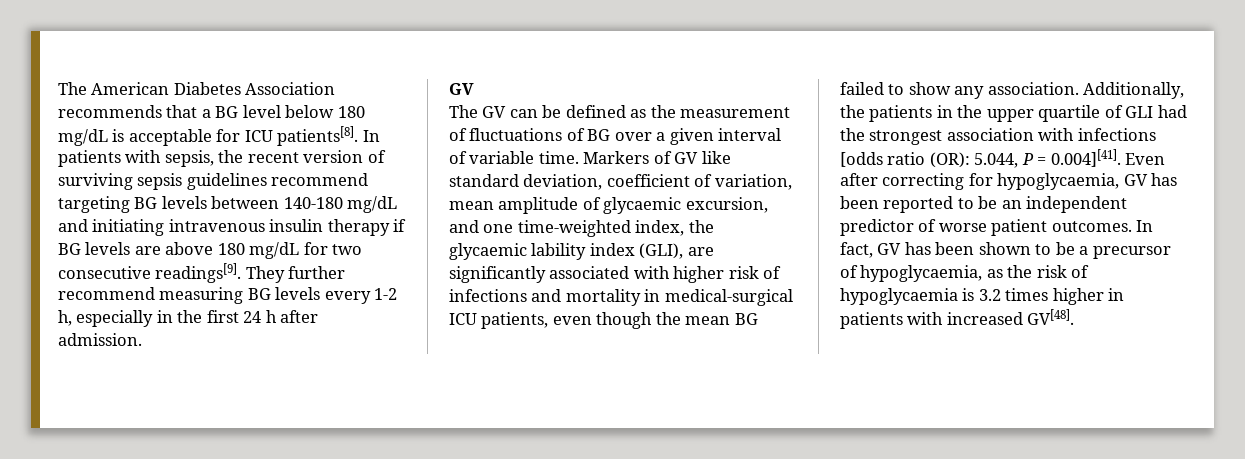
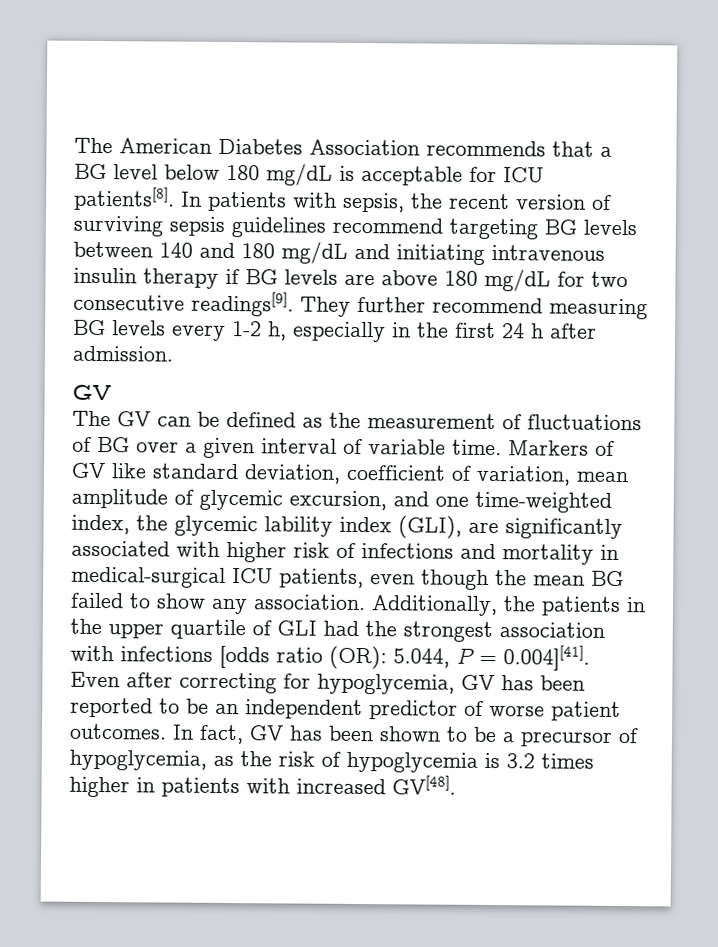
- In patients with sepsis, the recent version of surviving sepsis guidelines recommend targeting BG levels between 140-180 mg/dL and initiating intravenous insulin therapy if BG levels are above 180 mg/dL for two consecutive readings[9].
+ In patients with sepsis, the recent version of surviving sepsis guidelines recommend targeting BG levels between 140 and 180 mg/dL and initiating intravenous insulin therapy if BG levels are above 180 mg/dL for two consecutive readings[9].
- Markers of GV like standard deviation, coefficient of variation, mean amplitude of glycaemic excursion, and one time-weighted index, the glycaemic lability index (GLI), are significantly associated with higher risk of infections and mortality in medical-surgical ICU patients, even though the mean BG failed to show any association.
+ Markers of GV like standard deviation, coefficient of variation, mean amplitude of glycemic excursion, and one time-weighted index, the glycemic lability index (GLI), are significantly associated with higher risk of infections and mortality in medical-surgical ICU patients, even though the mean BG failed to show any association.
- Additionally, the patients in the upper quartile of GLI had the strongest association with infections [odds ratio (OR): 5.044, P = 0.004][41]. Even after correcting for hypoglycaemia, GV has been reported to be an independent predictor of worse patient outcomes.
+ Additionally, the patients in the upper quartile of GLI had the strongest association with infections [odds ratio (OR): 5.044, P = 0.004][41]. Even after correcting for hypoglycemia, GV has been reported to be an independent predictor of worse patient outcomes.
- In fact, GV has been shown to be a precursor of hypoglycaemia, as the risk of hypoglycaemia is 3.2 times higher in patients with increased GV[48].
+ In fact, GV has been shown to be a precursor of hypoglycemia, as the risk of hypoglycemia is 3.2 times higher in patients with increased GV[48].

